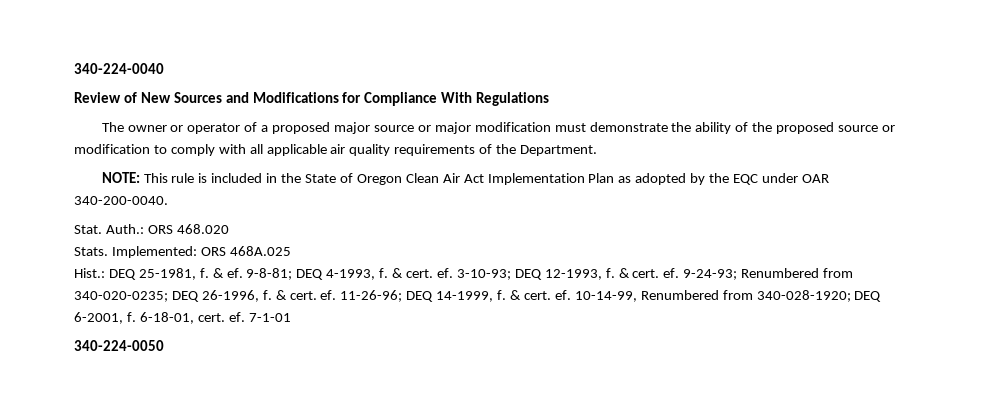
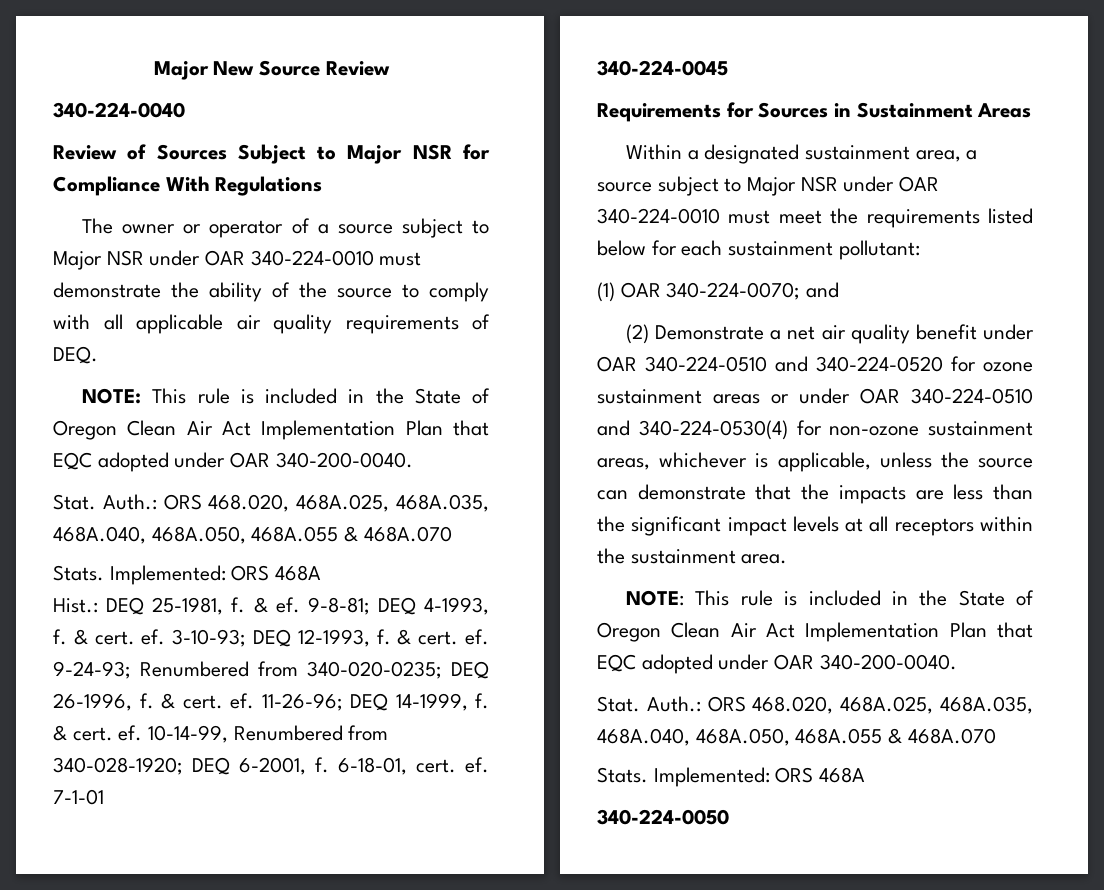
+ Major New Source Review
- Review of New Sources and Modifications for Compliance With Regulations
+ Review of Sources Subject to Major NSR for Compliance With Regulations
- The owner or operator of a proposed major source or major modification must demonstrate the ability of the proposed source or modification to comply with all applicable air quality requirements of the Department.
- NOTE: This rule is included in the State of Oregon Clean Air Act Implementation Plan as adopted by the EQC under OAR 340-200-0040.
- Stat. Auth.: ORS 468.020
- Stats. Implemented: ORS 468A.025
+ The owner or operator of a source subject to Major NSR under OAR 340-224-0010 must demonstrate the ability of the source to comply with all applicable air quality requirements of DEQ.
+ NOTE: This rule is included in the State of Oregon Clean Air Act Implementation Plan that EQC adopted under OAR 340-200-0040.
+ Stat. Auth.: ORS 468.020, 468A.025, 468A.035, 468A.040, 468A.050, 468A.055 & 468A.070
+ Stats. Implemented: ORS 468A
+ 340-224-0045
+ Requirements for Sources in Sustainment Areas
+ Within a designated sustainment area, a source subject to Major NSR under OAR 340-224-0010 must meet the requirements listed below for each sustainment pollutant:
+ (1) OAR 340-224-0070; and
+ (2) Demonstrate a net air quality benefit under OAR 340-224-0510 and 340-224-0520 for ozone sustainment areas or under OAR 340-224-0510 and 340-224-0530(4) for non-ozone sustainment areas, whichever is applicable, unless the source can demonstrate that the impacts are less than the significant impact levels at all receptors within the sustainment area.
+ NOTE: This rule is included in the State of Oregon Clean Air Act Implementation Plan that EQC adopted under OAR 340-200-0040.
+ Stat. Auth.: ORS 468.020, 468A.025, 468A.035, 468A.040, 468A.050, 468A.055 & 468A.070
+ Stats. Implemented: ORS 468A

